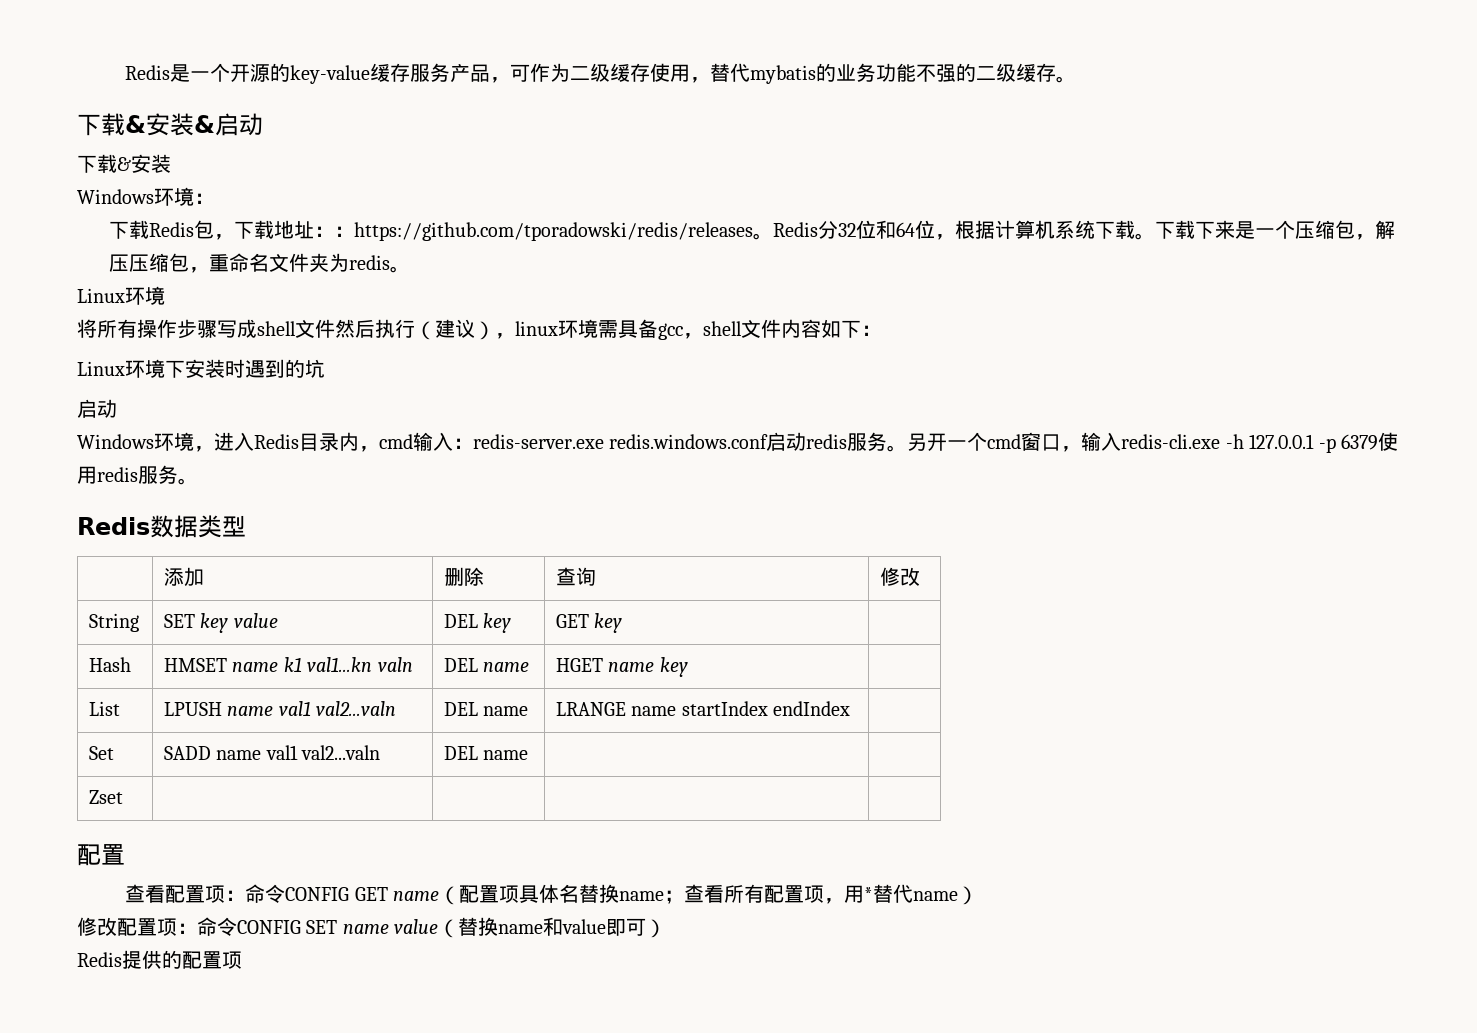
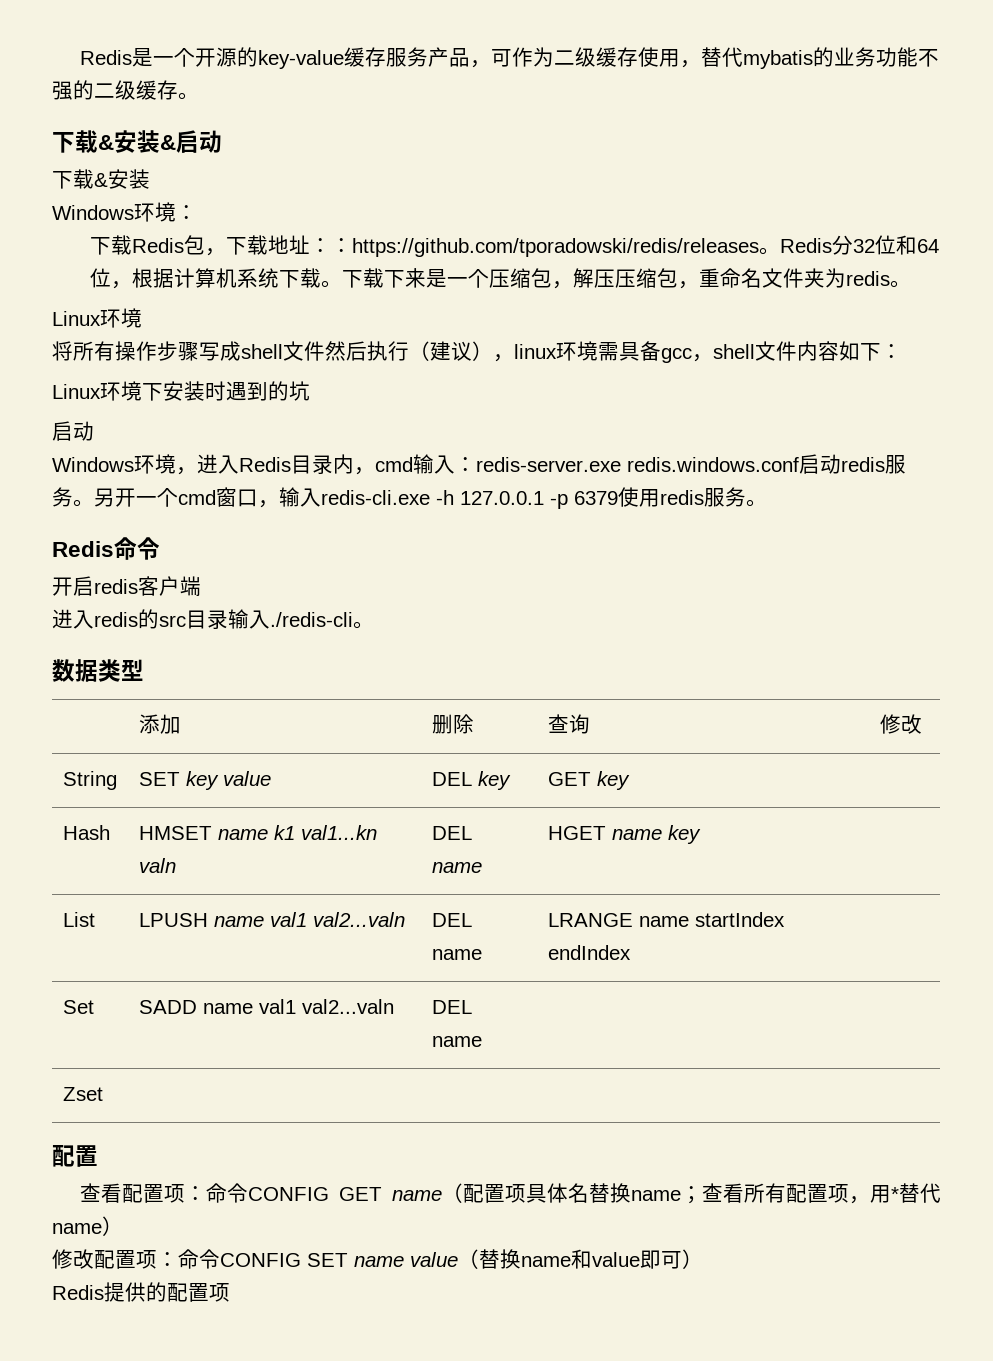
- Redis数据类型
+ Redis命令
+ 开启redis客户端
+ 进入redis的src目录输入./redis-cli。
+ 数据类型

